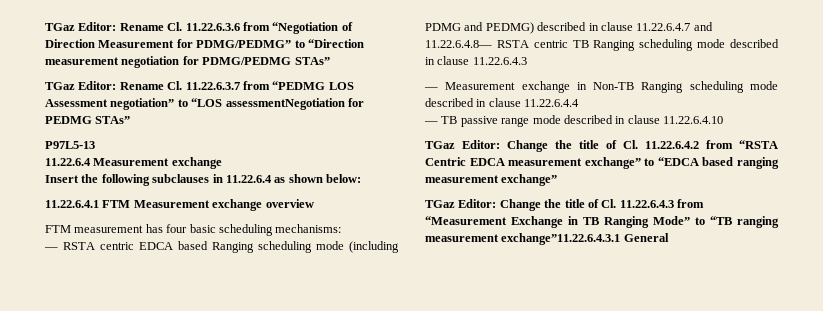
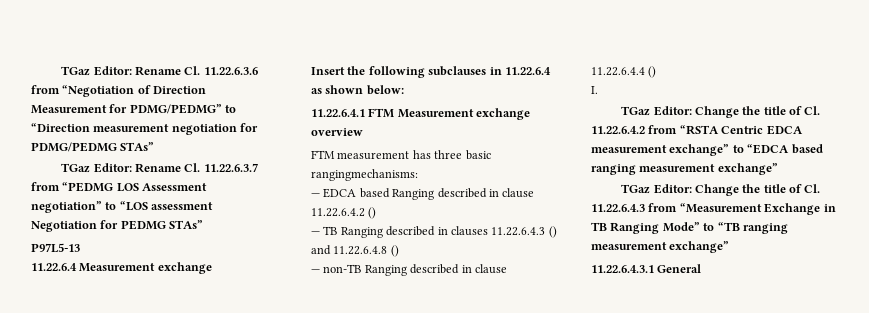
- TGaz Editor: Rename Cl. 11.22.6.3.7 from “PEDMG LOS Assessment negotiation” to “LOS assessmentNegotiation for PEDMG STAs”
+ TGaz Editor: Rename Cl. 11.22.6.3.7 from “PEDMG LOS Assessment negotiation” to “LOS assessment Negotiation for PEDMG STAs”
- FTM measurement has four basic scheduling mechanisms:
- — RSTA centric EDCA based Ranging scheduling mode (including PDMG and PEDMG) described in clause 11.22.6.4.7 and 11.22.6.4.8— RSTA centric TB Ranging scheduling mode described in clause 11.22.6.4.3
- — Measurement exchange in Non-TB Ranging scheduling mode described in clause 11.22.6.4.4
- — TB passive range mode described in clause 11.22.6.4.10
+ FTM measurement has three basic rangingmechanisms:
+ — EDCA based Ranging described in clause 11.22.6.4.2 ()
+ — TB Ranging described in clauses 11.22.6.4.3 () and 11.22.6.4.8 ()
+ — non-TB Ranging described in clause 11.22.6.4.4 ()
+ I.
- TGaz Editor: Change the title of Cl. 11.22.6.4.3 from “Measurement Exchange in TB Ranging Mode” to “TB ranging measurement exchange”11.22.6.4.3.1 General
+ TGaz Editor: Change the title of Cl. 11.22.6.4.3 from “Measurement Exchange in TB Ranging Mode” to “TB ranging measurement exchange”
+ 11.22.6.4.3.1 General

